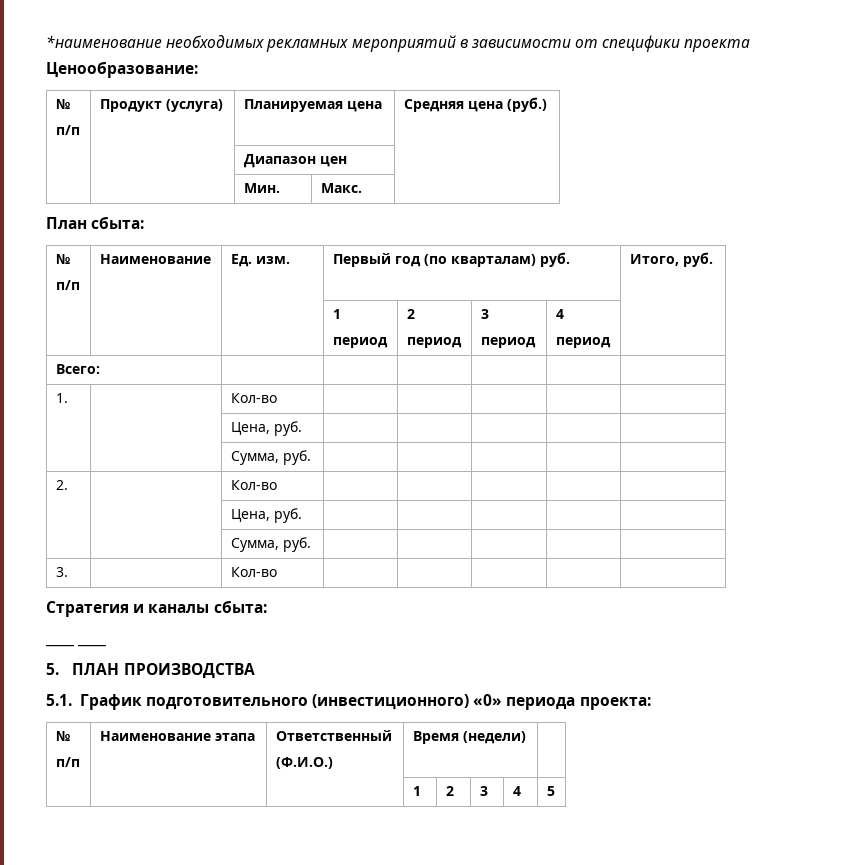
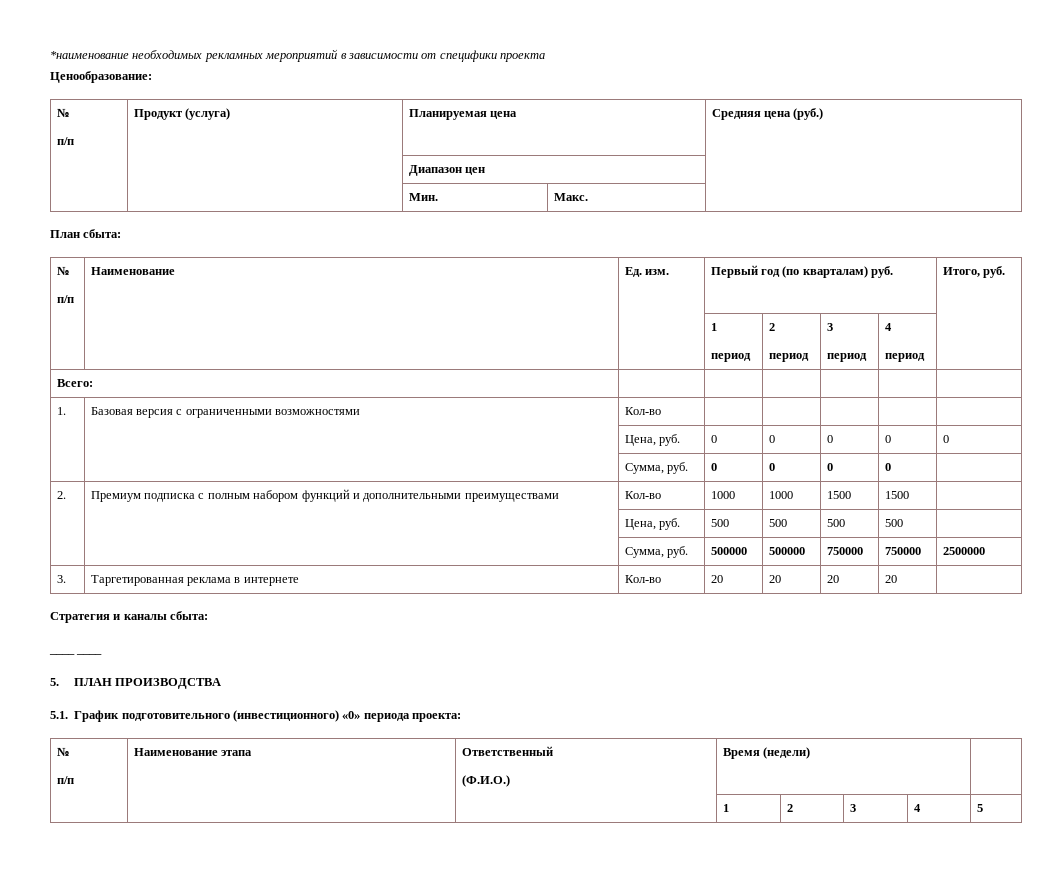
- 1. | | Кол-во | | | | |
- | | Цена, руб. | | | | |
- | | Сумма, руб. | | | | |
- 2. | | Кол-во | | | | |
- | | Цена, руб. | | | | |
- | | Сумма, руб. | | | | |
- 3. | | Кол-во | | | | |
+ 1. | Базовая версия с ограниченными возможностями | Кол-во | | | | |
+ | | Цена, руб. | 0 | 0 | 0 | 0 | 0
+ | | Сумма, руб. | 0 | 0 | 0 | 0 |
+ 2. | Премиум подписка с полным набором функций и дополнительными преимуществами | Кол-во | 1000 | 1000 | 1500 | 1500 |
+ | | Цена, руб. | 500 | 500 | 500 | 500 |
+ | | Сумма, руб. | 500000 | 500000 | 750000 | 750000 | 2500000
+ 3. | Таргетированная реклама в интернете | Кол-во | 20 | 20 | 20 | 20 |

